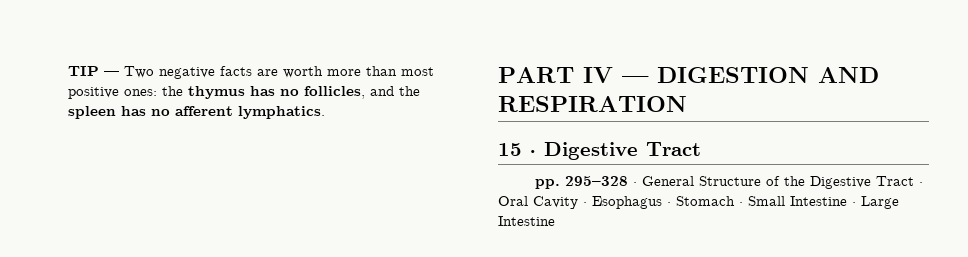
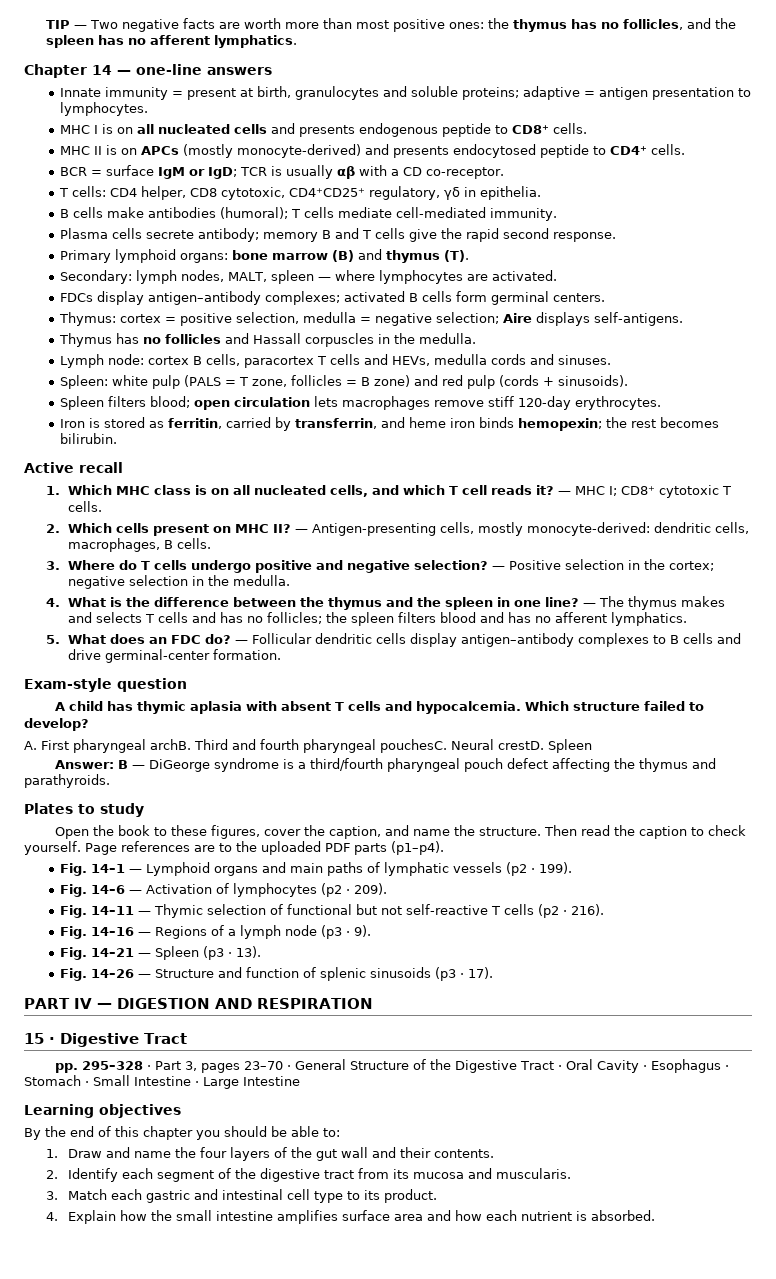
+ Chapter 14 — one-line answers
+ Innate immunity = present at birth, granulocytes and soluble proteins; adaptive = antigen presentation to lymphocytes.
+ MHC I is on all nucleated cells and presents endogenous peptide to CD8⁺ cells.
+ MHC II is on APCs (mostly monocyte-derived) and presents endocytosed peptide to CD4⁺ cells.
+ BCR = surface IgM or IgD; TCR is usually αβ with a CD co-receptor.
+ T cells: CD4 helper, CD8 cytotoxic, CD4⁺CD25⁺ regulatory, γδ in epithelia.
+ B cells make antibodies (humoral); T cells mediate cell-mediated immunity.
+ Plasma cells secrete antibody; memory B and T cells give the rapid second response.
+ Primary lymphoid organs: bone marrow (B) and thymus (T).
+ Secondary: lymph nodes, MALT, spleen — where lymphocytes are activated.
+ FDCs display antigen–antibody complexes; activated B cells form germinal centers.
+ Thymus: cortex = positive selection, medulla = negative selection; Aire displays self-antigens.
+ Thymus has no follicles and Hassall corpuscles in the medulla.
+ Lymph node: cortex B cells, paracortex T cells and HEVs, medulla cords and sinuses.
+ Spleen: white pulp (PALS = T zone, follicles = B zone) and red pulp (cords + sinusoids).
+ Spleen filters blood; open circulation lets macrophages remove stiff 120-day erythrocytes.
+ Iron is stored as ferritin, carried by transferrin, and heme iron binds hemopexin; the rest becomes bilirubin.
+ Active recall
+ 1. Which MHC class is on all nucleated cells, and which T cell reads it? — MHC I; CD8⁺ cytotoxic T cells.
+ 2. Which cells present on MHC II? — Antigen-presenting cells, mostly monocyte-derived: dendritic cells, macrophages, B cells.
+ 3. Where do T cells undergo positive and negative selection? — Positive selection in the cortex; negative selection in the medulla.
+ 4. What is the difference between the thymus and the spleen in one line? — The thymus makes and selects T cells and has no follicles; the spleen filters blood and has no afferent lymphatics.
+ 5. What does an FDC do? — Follicular dendritic cells display antigen–antibody complexes to B cells and drive germinal-center formation.
+ Exam-style question
+ A child has thymic aplasia with absent T cells and hypocalcemia. Which structure failed to develop?
+ A. First pharyngeal archB. Third and fourth pharyngeal pouchesC. Neural crestD. Spleen
+ Answer: B — DiGeorge syndrome is a third/fourth pharyngeal pouch defect affecting the thymus and parathyroids.
+ Plates to study
+ Open the book to these figures, cover the caption, and name the structure. Then read the caption to check yourself. Page references are to the uploaded PDF parts (p1–p4).
+ Fig. 14–1 — Lymphoid organs and main paths of lymphatic vessels (p2 · 199).
+ Fig. 14–6 — Activation of lymphocytes (p2 · 209).
+ Fig. 14–11 — Thymic selection of functional but not self-reactive T cells (p2 · 216).
+ Fig. 14–16 — Regions of a lymph node (p3 · 9).
+ Fig. 14–21 — Spleen (p3 · 13).
+ Fig. 14–26 — Structure and function of splenic sinusoids (p3 · 17).
- pp. 295–328 · General Structure of the Digestive Tract · Oral Cavity · Esophagus · Stomach · Small Intestine · Large Intestine
+ pp. 295–328 · Part 3, pages 23–70 · General Structure of the Digestive Tract · Oral Cavity · Esophagus · Stomach · Small Intestine · Large Intestine
+ Learning objectives
+ By the end of this chapter you should be able to:
+ 1. Draw and name the four layers of the gut wall and their contents.
+ 2. Identify each segment of the digestive tract from its mucosa and muscularis.
+ 3. Match each gastric and intestinal cell type to its product.
+ 4. Explain how the small intestine amplifies surface area and how each nutrient is absorbed.

